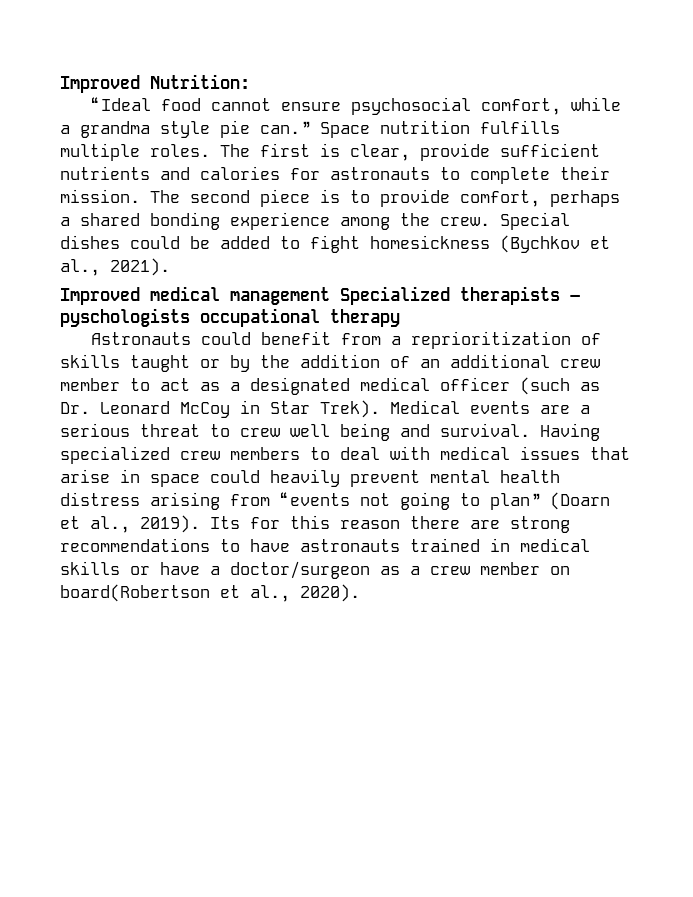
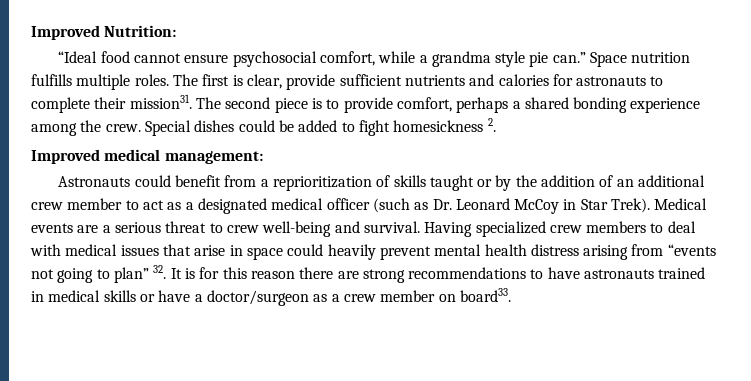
- The first is clear, provide sufficient nutrients and calories for astronauts to complete their mission.
+ The first is clear, provide sufficient nutrients and calories for astronauts to complete their mission31.
- Special dishes could be added to fight homesickness (Bychkov et al., 2021).
- Improved medical management Specialized therapists – pyschologists occupational therapy
+ Special dishes could be added to fight homesickness 2.
+ Improved medical management:
- Medical events are a serious threat to crew well being and survival.
+ Medical events are a serious threat to crew well-being and survival.
- Having specialized crew members to deal with medical issues that arise in space could heavily prevent mental health distress arising from “events not going to plan” (Doarn et al., 2019). Its for this reason there are strong recommendations to have astronauts trained in medical skills or have a doctor/surgeon as a crew member on board(Robertson et al., 2020).
+ Having specialized crew members to deal with medical issues that arise in space could heavily prevent mental health distress arising from “events not going to plan” 32. It is for this reason there are strong recommendations to have astronauts trained in medical skills or have a doctor/surgeon as a crew member on board33.

